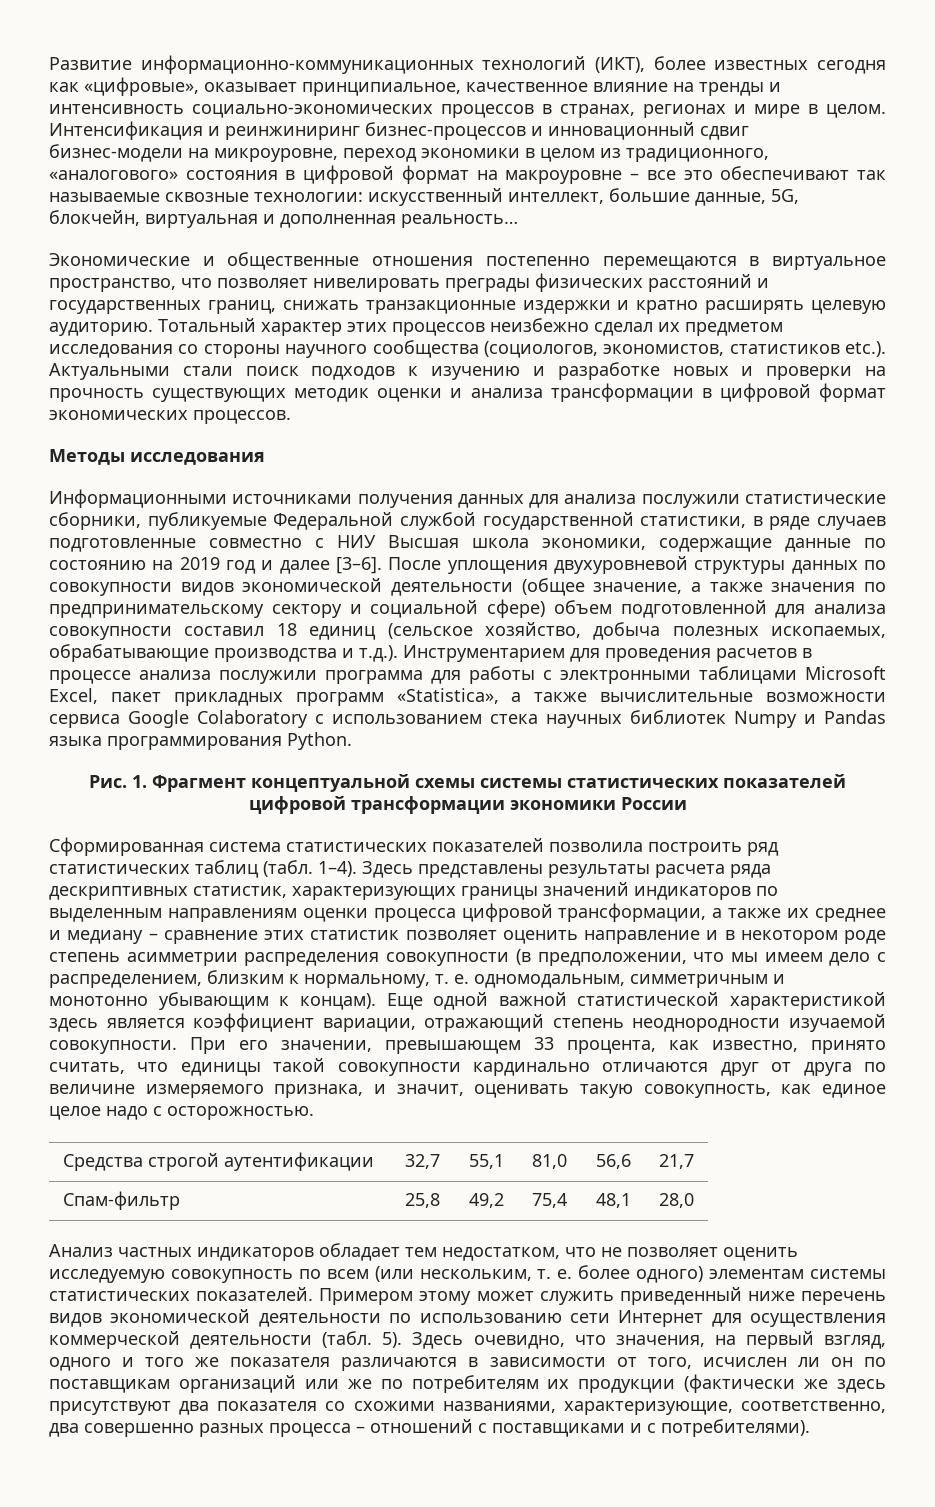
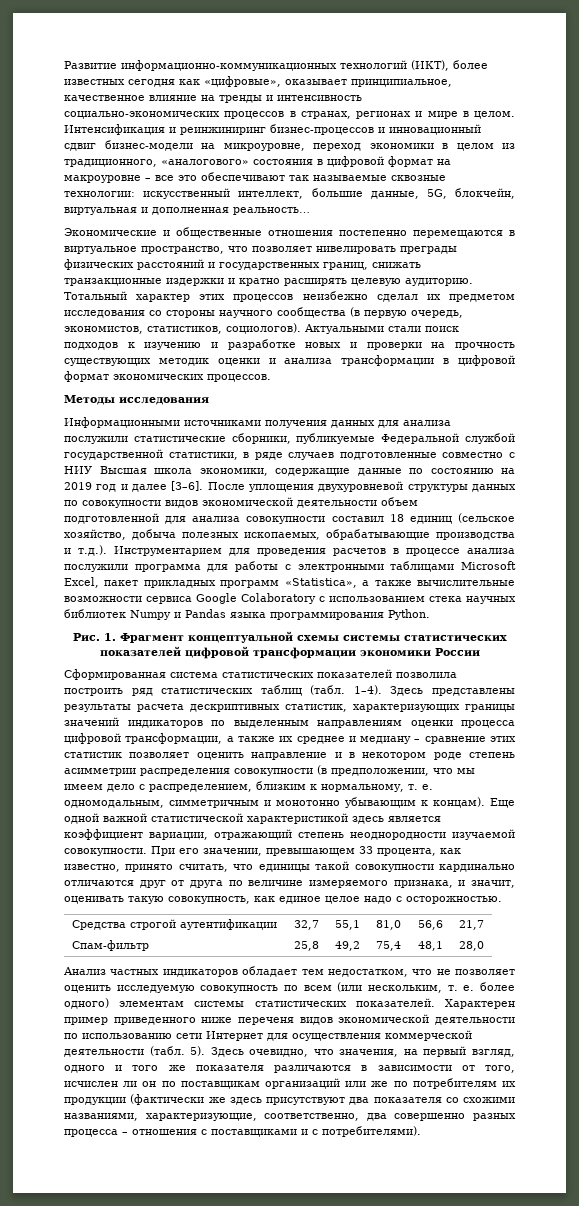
- Тотальный характер этих процессов неизбежно сделал их предметом исследования со стороны научного сообщества (социологов, экономистов, статистиков etc.). Актуальными стали поиск подходов к изучению и разработке новых и проверки на прочность существующих методик оценки и анализа трансформации в цифровой формат экономических процессов.
+ Тотальный характер этих процессов неизбежно сделал их предметом исследования со стороны научного сообщества (в первую очередь, экономистов, статистиков, социологов). Актуальными стали поиск подходов к изучению и разработке новых и проверки на прочность существующих методик оценки и анализа трансформации в цифровой формат экономических процессов.
- После уплощения двухуровневой структуры данных по совокупности видов экономической деятельности (общее значение, а также значения по предпринимательскому сектору и социальной сфере) объем подготовленной для анализа совокупности составил 18 единиц (сельское хозяйство, добыча полезных ископаемых, обрабатывающие производства и т.д.). Инструментарием для проведения расчетов в процессе анализа послужили программа для работы с электронными таблицами Microsoft Excel, пакет прикладных программ «Statistica», а также вычислительные возможности сервиса Google Colaboratory с использованием стека научных библиотек Numpy и Pandas языка программирования Python.
+ После уплощения двухуровневой структуры данных по совокупности видов экономической деятельности объем подготовленной для анализа совокупности составил 18 единиц (сельское хозяйство, добыча полезных ископаемых, обрабатывающие производства и т.д.). Инструментарием для проведения расчетов в процессе анализа послужили программа для работы с электронными таблицами Microsoft Excel, пакет прикладных программ «Statistica», а также вычислительные возможности сервиса Google Colaboratory с использованием стека научных библиотек Numpy и Pandas языка программирования Python.
- Здесь представлены результаты расчета ряда дескриптивных статистик, характеризующих границы значений индикаторов по выделенным направлениям оценки процесса цифровой трансформации, а также их среднее и медиану – сравнение этих статистик позволяет оценить направление и в некотором роде степень асимметрии распределения совокупности (в предположении, что мы имеем дело с распределением, близким к нормальному, т. е. одномодальным, симметричным и монотонно убывающим к концам).
+ Здесь представлены результаты расчета дескриптивных статистик, характеризующих границы значений индикаторов по выделенным направлениям оценки процесса цифровой трансформации, а также их среднее и медиану – сравнение этих статистик позволяет оценить направление и в некотором роде степень асимметрии распределения совокупности (в предположении, что мы имеем дело с распределением, близким к нормальному, т. е. одномодальным, симметричным и монотонно убывающим к концам).
- Примером этому может служить приведенный ниже перечень видов экономической деятельности по использованию сети Интернет для осуществления коммерческой деятельности (табл.
+ Характерен пример приведенного ниже переченя видов экономической деятельности по использованию сети Интернет для осуществления коммерческой деятельности (табл.
- Здесь очевидно, что значения, на первый взгляд, одного и того же показателя различаются в зависимости от того, исчислен ли он по поставщикам организаций или же по потребителям их продукции (фактически же здесь присутствуют два показателя со схожими названиями, характеризующие, соответственно, два совершенно разных процесса – отношений с поставщиками и с потребителями).
+ Здесь очевидно, что значения, на первый взгляд, одного и того же показателя различаются в зависимости от того, исчислен ли он по поставщикам организаций или же по потребителям их продукции (фактически же здесь присутствуют два показателя со схожими названиями, характеризующие, соответственно, два совершенно разных процесса – отношения с поставщиками и с потребителями).

